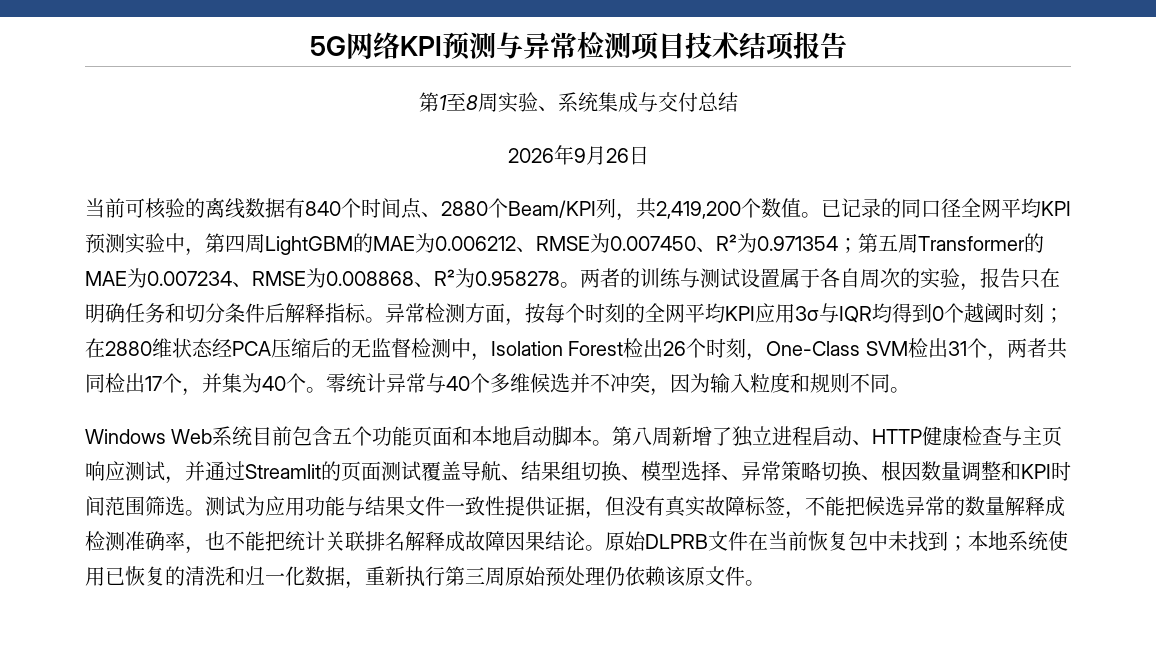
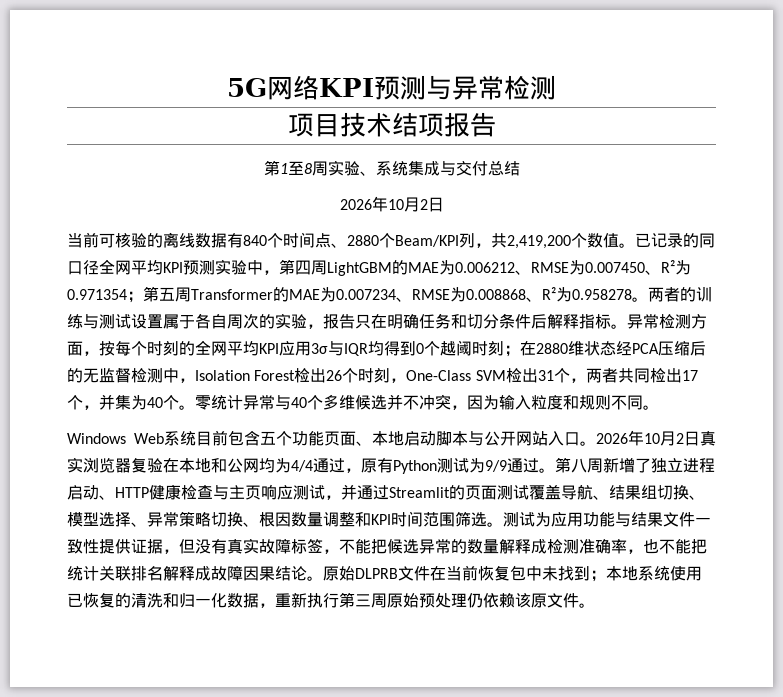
- 5G网络KPI预测与异常检测项目技术结项报告
+ 5G网络KPI预测与异常检测
+ 项目技术结项报告
  第1至8周实验、系统集成与交付总结
- 2026年9月26日
+ 2026年10月2日
- Windows Web系统目前包含五个功能页面和本地启动脚本。
+ Windows Web系统目前包含五个功能页面、本地启动脚本与公开网站入口。2026年10月2日真实浏览器复验在本地和公网均为4/4通过，原有Python测试为9/9通过。

